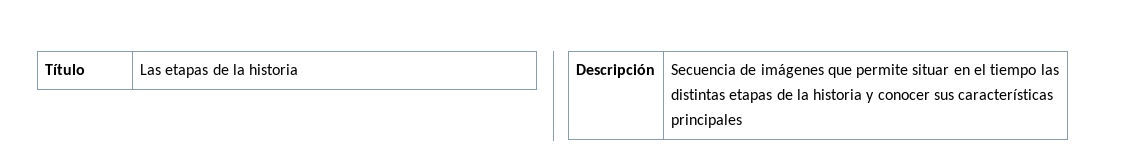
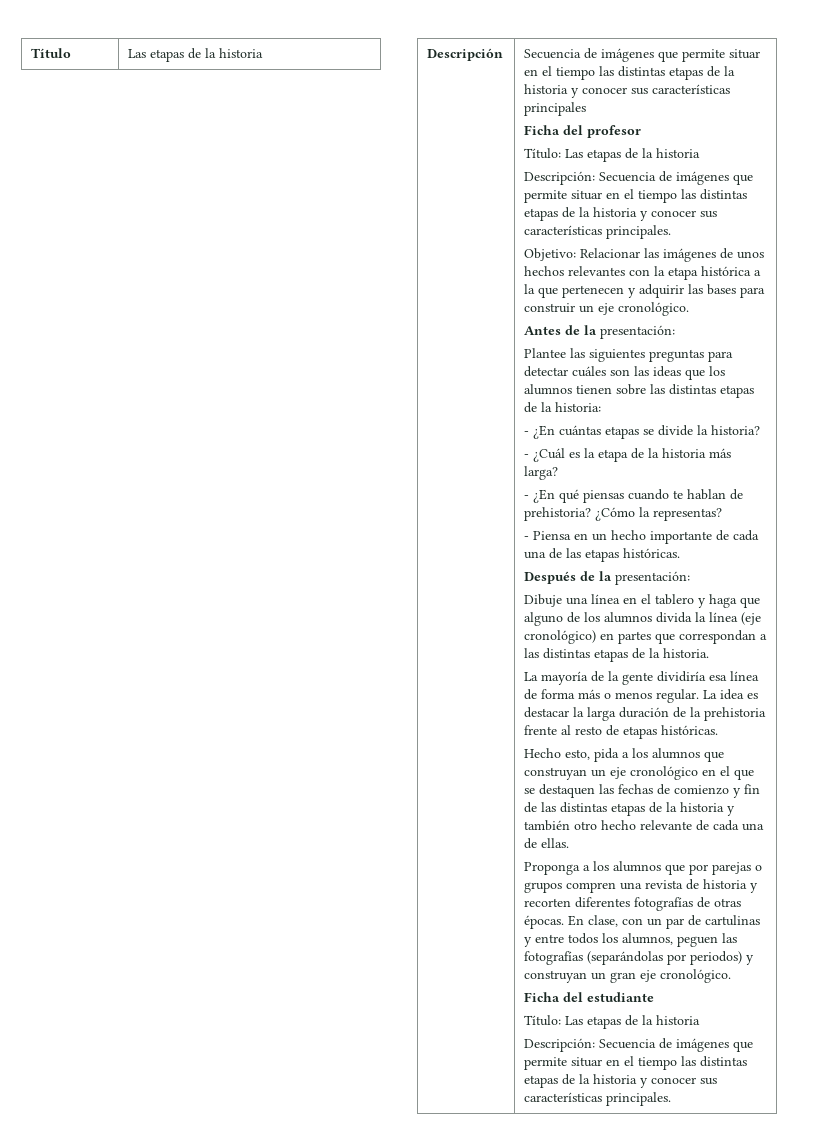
+ Ficha del profesor
+ Título: Las etapas de la historia
+ Descripción: Secuencia de imágenes que permite situar en el tiempo las distintas etapas de la historia y conocer sus características principales.
+ Objetivo: Relacionar las imágenes de unos hechos relevantes con la etapa histórica a la que pertenecen y adquirir las bases para construir un eje cronológico.
+ Antes de la presentación:
+ Plantee las siguientes preguntas para detectar cuáles son las ideas que los alumnos tienen sobre las distintas etapas de la historia:
+ - ¿En cuántas etapas se divide la historia?
+ - ¿Cuál es la etapa de la historia más larga?
+ - ¿En qué piensas cuando te hablan de prehistoria? ¿Cómo la representas?
+ - Piensa en un hecho importante de cada una de las etapas históricas.
+ Después de la presentación:
+ Dibuje una línea en el tablero y haga que alguno de los alumnos divida la línea (eje cronológico) en partes que correspondan a las distintas etapas de la historia.
+ La mayoría de la gente dividiría esa línea de forma más o menos regular. La idea es destacar la larga duración de la prehistoria frente al resto de etapas históricas.
+ Hecho esto, pida a los alumnos que construyan un eje cronológico en el que se destaquen las fechas de comienzo y fin de las distintas etapas de la historia y también otro hecho relevante de cada una de ellas.
+ Proponga a los alumnos que por parejas o grupos compren una revista de historia y recorten diferentes fotografías de otras épocas. En clase, con un par de cartulinas y entre todos los alumnos, peguen las fotografías (separándolas por periodos) y construyan un gran eje cronológico.
+ Ficha del estudiante
+ Título: Las etapas de la historia
+ Descripción: Secuencia de imágenes que permite situar en el tiempo las distintas etapas de la historia y conocer sus características principales.

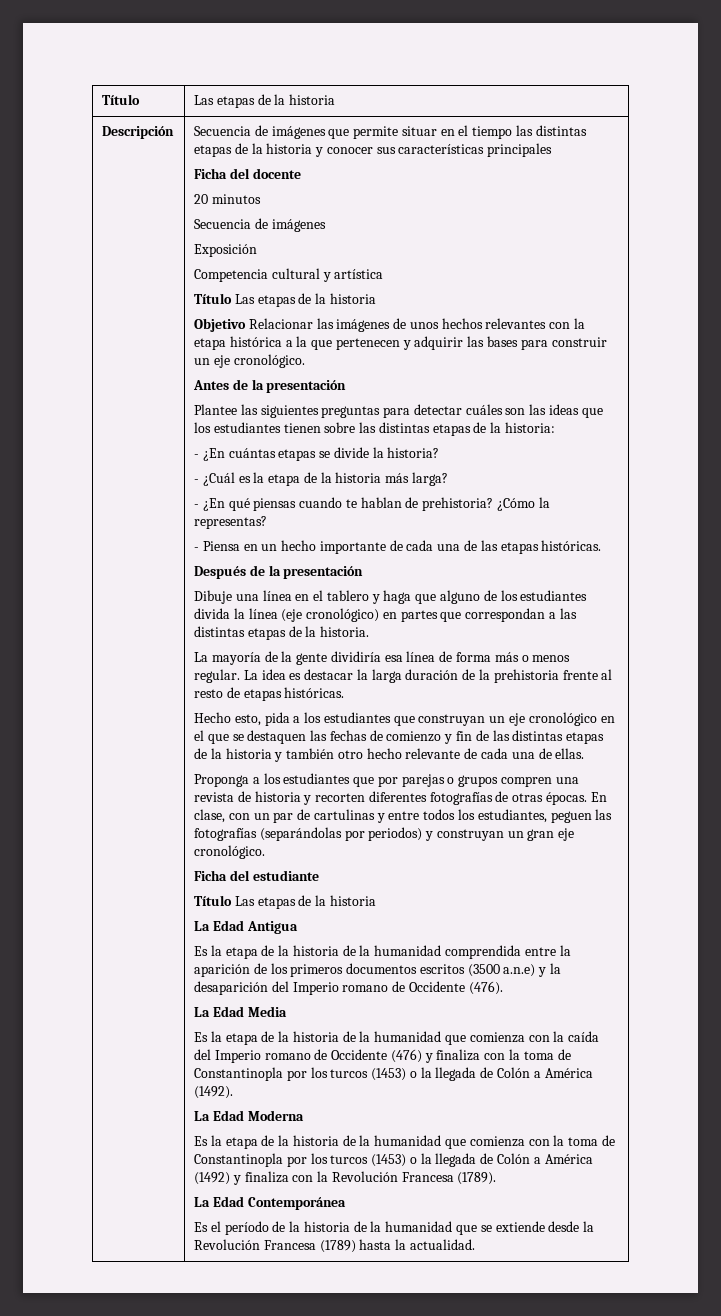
- Ficha del profesor
- Título: Las etapas de la historia
- Descripción: Secuencia de imágenes que permite situar en el tiempo las distintas etapas de la historia y conocer sus características principales.
- Objetivo: Relacionar las imágenes de unos hechos relevantes con la etapa histórica a la que pertenecen y adquirir las bases para construir un eje cronológico.
+ Ficha del docente
+ 20 minutos
+ Secuencia de imágenes
+ Exposición
+ Competencia cultural y artística
+ Título Las etapas de la historia
+ Objetivo Relacionar las imágenes de unos hechos relevantes con la etapa histórica a la que pertenecen y adquirir las bases para construir un eje cronológico.
- Antes de la presentación:
+ Antes de la presentación
- Plantee las siguientes preguntas para detectar cuáles son las ideas que los alumnos tienen sobre las distintas etapas de la historia:
+ Plantee las siguientes preguntas para detectar cuáles son las ideas que los estudiantes tienen sobre las distintas etapas de la historia:
- Después de la presentación:
+ Después de la presentación
- Dibuje una línea en el tablero y haga que alguno de los alumnos divida la línea (eje cronológico) en partes que correspondan a las distintas etapas de la historia.
+ Dibuje una línea en el tablero y haga que alguno de los estudiantes divida la línea (eje cronológico) en partes que correspondan a las distintas etapas de la historia.
- Hecho esto, pida a los alumnos que construyan un eje cronológico en el que se destaquen las fechas de comienzo y fin de las distintas etapas de la historia y también otro hecho relevante de cada una de ellas.
+ Hecho esto, pida a los estudiantes que construyan un eje cronológico en el que se destaquen las fechas de comienzo y fin de las distintas etapas de la historia y también otro hecho relevante de cada una de ellas.
- Proponga a los alumnos que por parejas o grupos compren una revista de historia y recorten diferentes fotografías de otras épocas.
+ Proponga a los estudiantes que por parejas o grupos compren una revista de historia y recorten diferentes fotografías de otras épocas.
- En clase, con un par de cartulinas y entre todos los alumnos, peguen las fotografías (separándolas por periodos) y construyan un gran eje cronológico.
+ En clase, con un par de cartulinas y entre todos los estudiantes, peguen las fotografías (separándolas por periodos) y construyan un gran eje cronológico.
  Ficha del estudiante
- Título: Las etapas de la historia
- Descripción: Secuencia de imágenes que permite situar en el tiempo las distintas etapas de la historia y conocer sus características principales.
+ Título Las etapas de la historia
+ La Edad Antigua
+ Es la etapa de la historia de la humanidad comprendida entre la aparición de los primeros documentos escritos (3500 a.n.e) y la desaparición del Imperio romano de Occidente (476).
+ La Edad Media
+ Es la etapa de la historia de la humanidad que comienza con la caída del Imperio romano de Occidente (476) y finaliza con la toma de Constantinopla por los turcos (1453) o la llegada de Colón a América (1492).
+ La Edad Moderna
+ Es la etapa de la historia de la humanidad que comienza con la toma de Constantinopla por los turcos (1453) o la llegada de Colón a América (1492) y finaliza con la Revolución Francesa (1789).
+ La Edad Contemporánea
+ Es el período de la historia de la humanidad que se extiende desde la Revolución Francesa (1789) hasta la actualidad.

